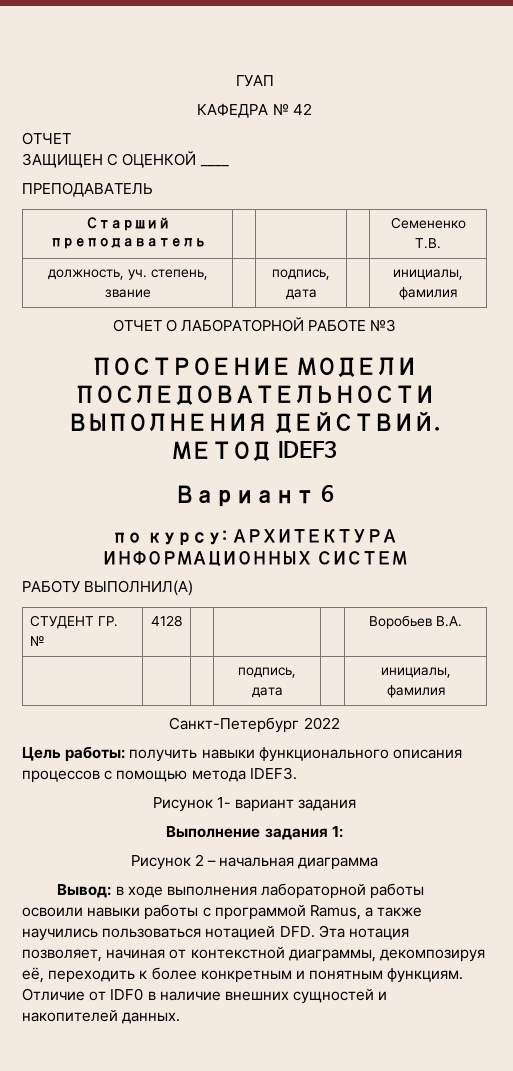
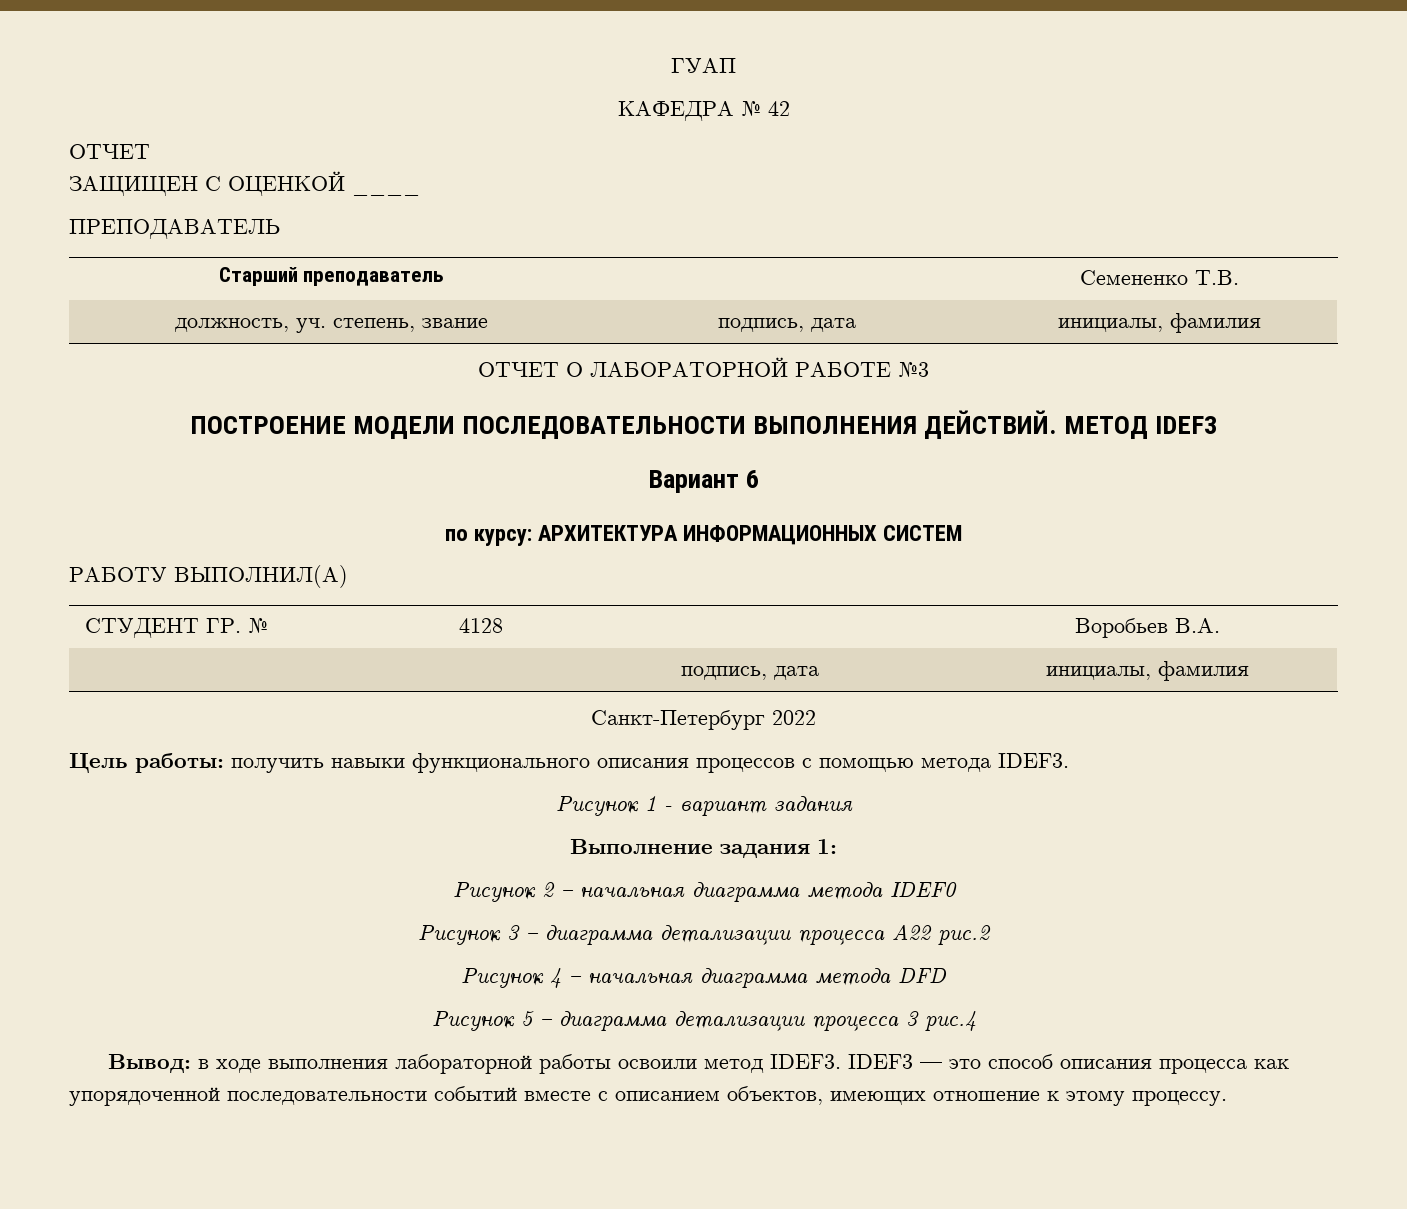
- Рисунок 1- вариант задания
+ Рисунок 1 - вариант задания
- Рисунок 2 – начальная диаграмма
+ Рисунок 2 – начальная диаграмма метода IDEF0
+ Рисунок 3 – диаграмма детализации процесса A22 рис.2
+ Рисунок 4 – начальная диаграмма метода DFD
+ Рисунок 5 – диаграмма детализации процесса 3 рис.4
- Вывод: в ходе выполнения лабораторной работы освоили навыки работы с программой Ramus, а также научились пользоваться нотацией DFD. Эта нотация позволяет, начиная от контекстной диаграммы, декомпозируя её, переходить к более конкретным и понятным функциям. Отличие от IDF0 в наличие внешних сущностей и накопителей данных.
+ Вывод: в ходе выполнения лабораторной работы освоили метод IDEF3. IDEF3 — это способ описания процесса как упорядоченной последовательности событий вместе с описанием объектов, имеющих отношение к этому процессу.

